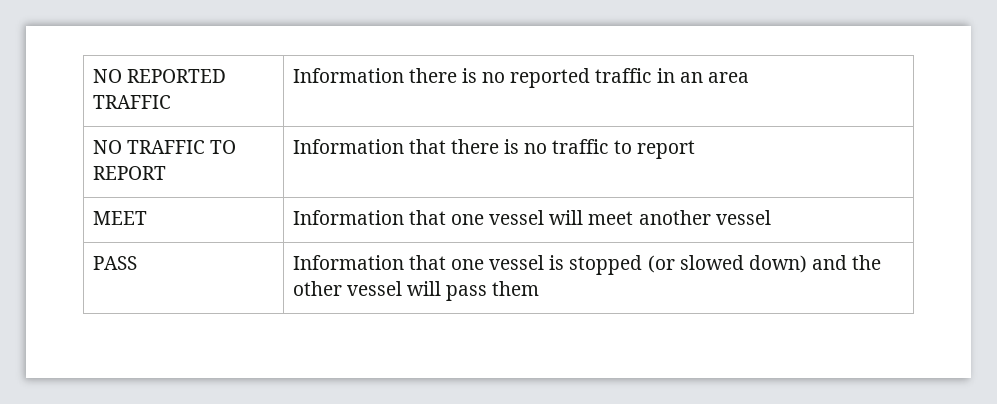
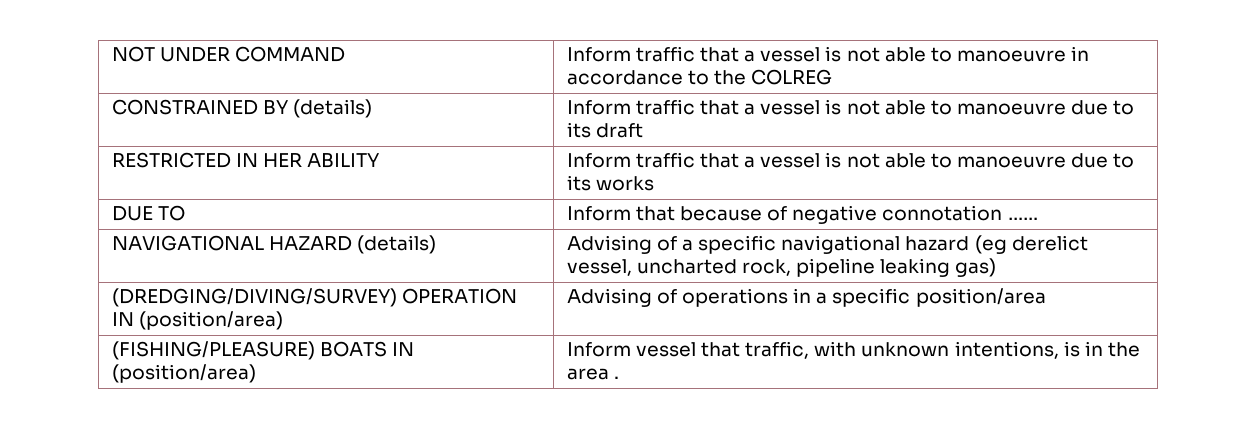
- NO REPORTED TRAFFIC | Information there is no reported traffic in an area
- NO TRAFFIC TO REPORT | Information that there is no traffic to report
- MEET | Information that one vessel will meet another vessel
- PASS | Information that one vessel is stopped (or slowed down) and the other vessel will pass them
+ NOT UNDER COMMAND | Inform traffic that a vessel is not able to manoeuvre in accordance to the COLREG
+ CONSTRAINED BY (details) | Inform traffic that a vessel is not able to manoeuvre due to its draft
+ RESTRICTED IN HER ABILITY | Inform traffic that a vessel is not able to manoeuvre due to its works
+ DUE TO | Inform that because of negative connotation ……
+ NAVIGATIONAL HAZARD (details) | Advising of a specific navigational hazard (eg derelict vessel, uncharted rock, pipeline leaking gas)
+ (DREDGING/DIVING/SURVEY) OPERATION IN (position/area) | Advising of operations in a specific position/area
+ (FISHING/PLEASURE) BOATS IN (position/area) | Inform vessel that traffic, with unknown intentions, is in the area .

